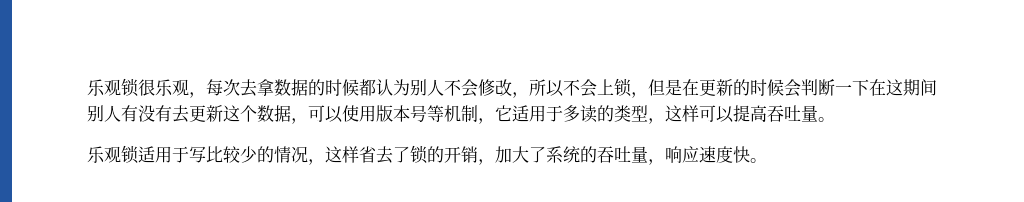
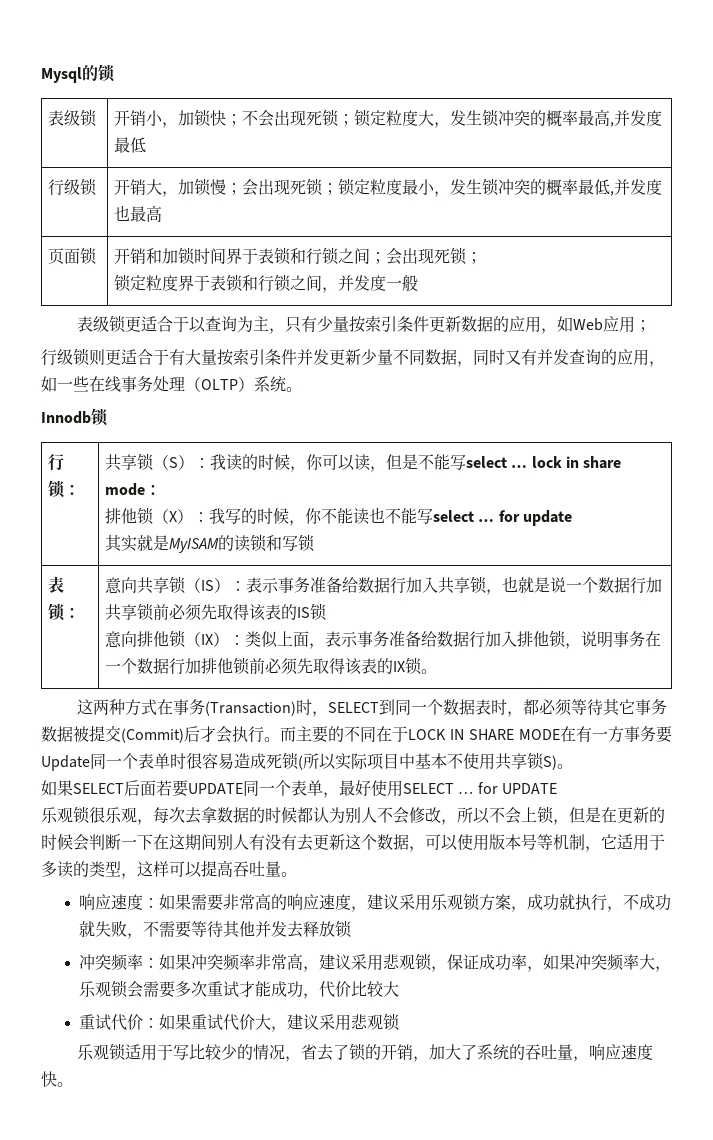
+ Mysql的锁
+ 表级锁 | 开销小，加锁快；不会出现死锁；锁定粒度大，发生锁冲突的概率最高,并发度最低
+ 行级锁 | 开销大，加锁慢；会出现死锁；锁定粒度最小，发生锁冲突的概率最低,并发度也最高
+ 页面锁 | 开销和加锁时间界于表锁和行锁之间；会出现死锁；
+ 锁定粒度界于表锁和行锁之间，并发度一般
+ 表级锁更适合于以查询为主，只有少量按索引条件更新数据的应用，如Web应用；
+ 行级锁则更适合于有大量按索引条件并发更新少量不同数据，同时又有并发查询的应用，如一些在线事务处理（OLTP）系统。
+ Innodb锁
+ 行锁： | 共享锁（S）：我读的时候，你可以读，但是不能写select … lock in share mode：
+ 排他锁（X）：我写的时候，你不能读也不能写select … for update
+ 其实就是MyISAM的读锁和写锁
+ 表锁： | 意向共享锁（IS）：表示事务准备给数据行加入共享锁，也就是说一个数据行加共享锁前必须先取得该表的IS锁
+ 意向排他锁（IX）：类似上面，表示事务准备给数据行加入排他锁，说明事务在一个数据行加排他锁前必须先取得该表的IX锁。
+ 这两种方式在事务(Transaction)时，SELECT到同一个数据表时，都必须等待其它事务数据被提交(Commit)后才会执行。而主要的不同在于LOCK IN SHARE MODE在有一方事务要Update同一个表单时很容易造成死锁(所以实际项目中基本不使用共享锁S)。
+ 如果SELECT后面若要UPDATE同一个表单，最好使用SELECT … for UPDATE
+ 响应速度：如果需要非常高的响应速度，建议采用乐观锁方案，成功就执行，不成功就失败，不需要等待其他并发去释放锁
+ 冲突频率：如果冲突频率非常高，建议采用悲观锁，保证成功率，如果冲突频率大，乐观锁会需要多次重试才能成功，代价比较大
+ 重试代价：如果重试代价大，建议采用悲观锁
- 乐观锁适用于写比较少的情况，这样省去了锁的开销，加大了系统的吞吐量，响应速度快。
+ 乐观锁适用于写比较少的情况，省去了锁的开销，加大了系统的吞吐量，响应速度快。

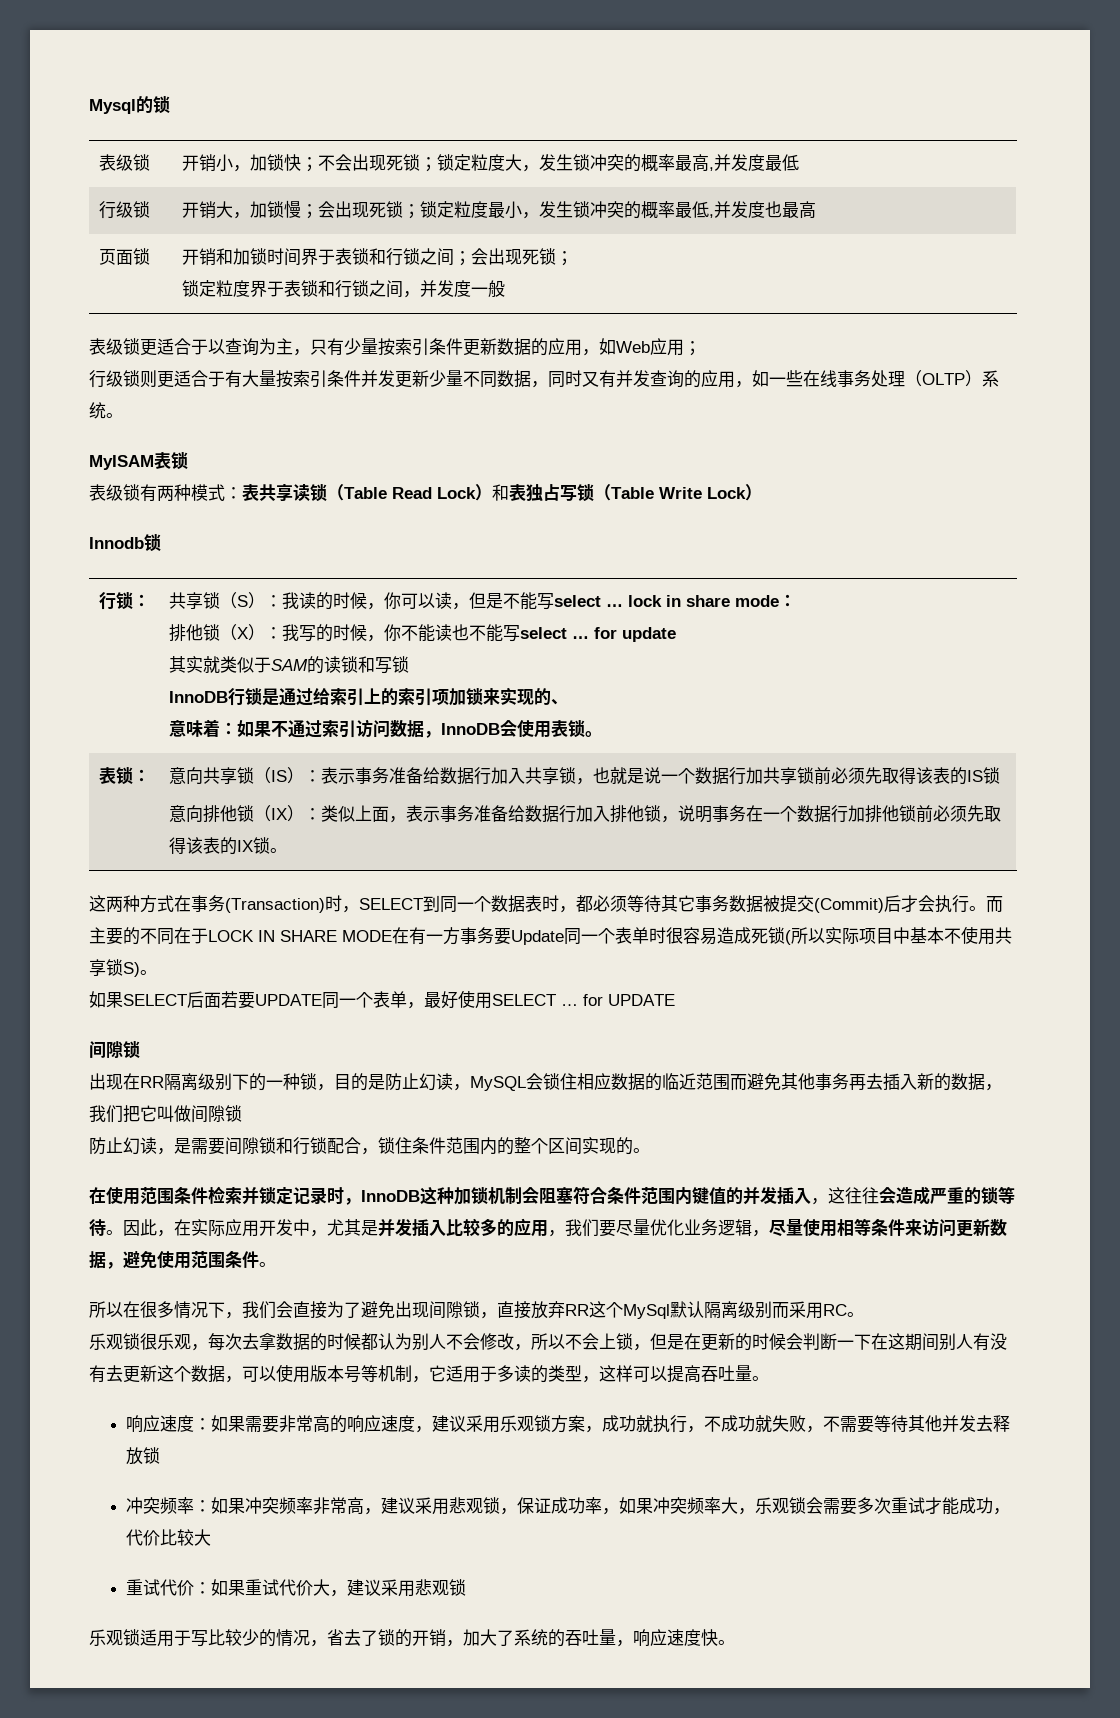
+ MyISAM表锁
+ 表级锁有两种模式：表共享读锁（Table Read Lock）和表独占写锁（Table Write Lock）
- 其实就是MyISAM的读锁和写锁
+ 其实就类似于SAM的读锁和写锁
+ InnoDB行锁是通过给索引上的索引项加锁来实现的、
+ 意味着：如果不通过索引访问数据，InnoDB会使用表锁。
  如果SELECT后面若要UPDATE同一个表单，最好使用SELECT … for UPDATE
+ 间隙锁
+ 出现在RR隔离级别下的一种锁，目的是防止幻读，MySQL会锁住相应数据的临近范围而避免其他事务再去插入新的数据，我们把它叫做间隙锁
+ 防止幻读，是需要间隙锁和行锁配合，锁住条件范围内的整个区间实现的。
+ 在使用范围条件检索并锁定记录时，InnoDB这种加锁机制会阻塞符合条件范围内键值的并发插入，这往往会造成严重的锁等待。因此，在实际应用开发中，尤其是并发插入比较多的应用，我们要尽量优化业务逻辑，尽量使用相等条件来访问更新数据，避免使用范围条件。
+ 所以在很多情况下，我们会直接为了避免出现间隙锁，直接放弃RR这个MySql默认隔离级别而采用RC。

